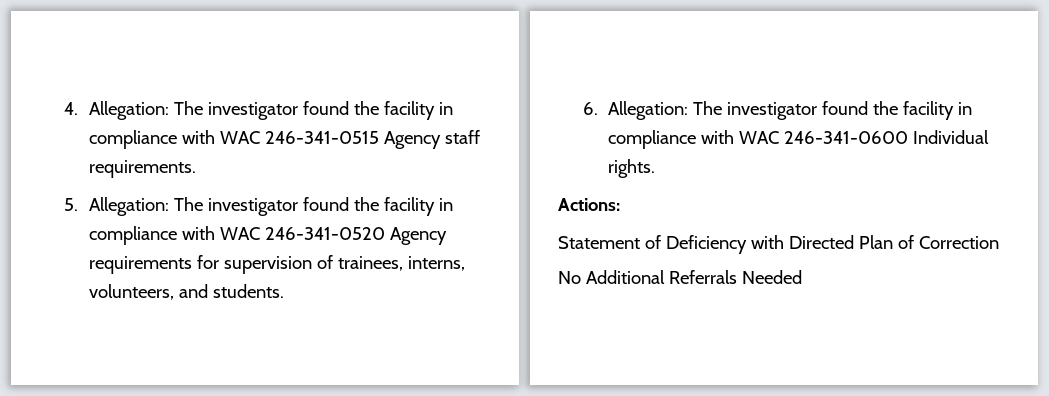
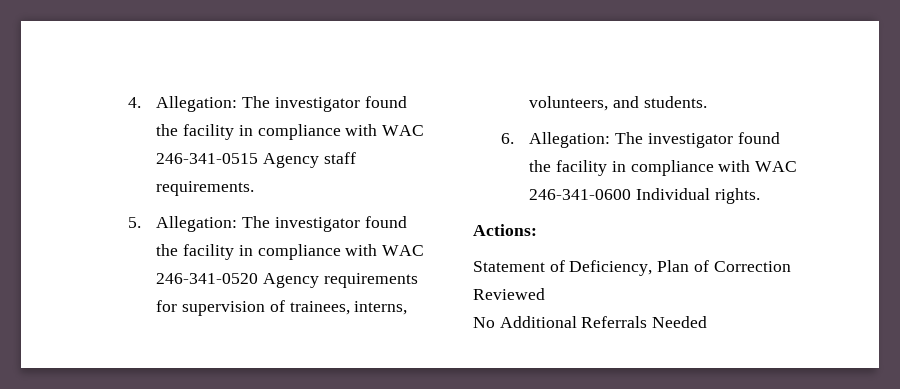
- Statement of Deficiency with Directed Plan of Correction
+ Statement of Deficiency, Plan of Correction Reviewed

